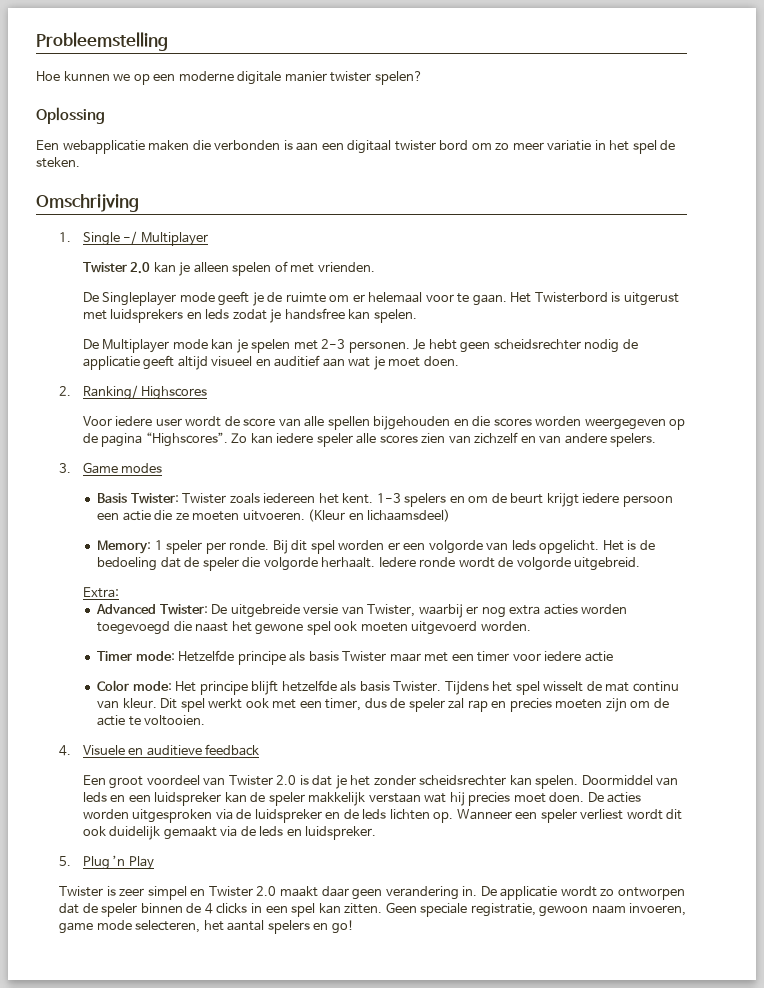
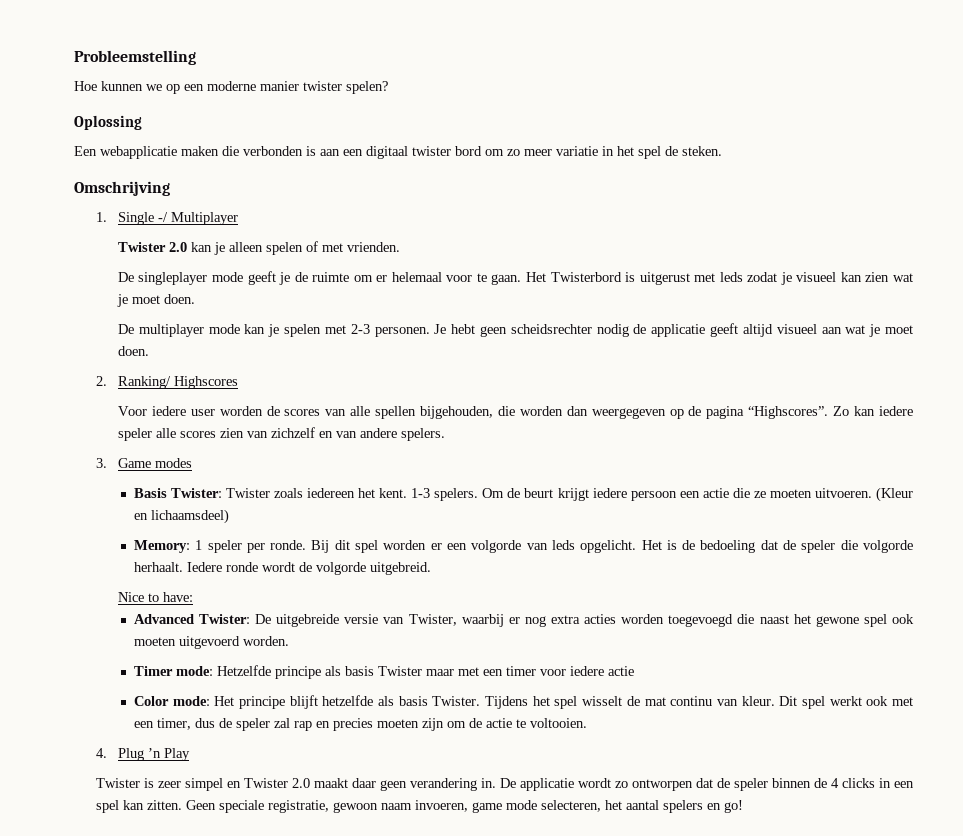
- Hoe kunnen we op een moderne digitale manier twister spelen?
+ Hoe kunnen we op een moderne manier twister spelen?
- De Singleplayer mode geeft je de ruimte om er helemaal voor te gaan.
+ De singleplayer mode geeft je de ruimte om er helemaal voor te gaan.
- Het Twisterbord is uitgerust met luidsprekers en leds zodat je handsfree kan spelen.
- De Multiplayer mode kan je spelen met 2-3 personen.
+ Het Twisterbord is uitgerust met leds zodat je visueel kan zien wat je moet doen.
+ De multiplayer mode kan je spelen met 2-3 personen.
- Je hebt geen scheidsrechter nodig de applicatie geeft altijd visueel en auditief aan wat je moet doen.
+ Je hebt geen scheidsrechter nodig de applicatie geeft altijd visueel aan wat je moet doen.
- Voor iedere user wordt de score van alle spellen bijgehouden en die scores worden weergegeven op de pagina “Highscores”.
+ Voor iedere user worden de scores van alle spellen bijgehouden, die worden dan weergegeven op de pagina “Highscores”.
- 1-3 spelers en om de beurt krijgt iedere persoon een actie die ze moeten uitvoeren.
+ 1-3 spelers. Om de beurt krijgt iedere persoon een actie die ze moeten uitvoeren.
- Extra:
+ Nice to have:
- 4. Visuele en auditieve feedback
- Een groot voordeel van Twister 2.0 is dat je het zonder scheidsrechter kan spelen. Doormiddel van leds en een luidspreker kan de speler makkelijk verstaan wat hij precies moet doen. De acties worden uitgesproken via de luidspreker en de leds lichten op. Wanneer een speler verliest wordt dit ook duidelijk gemaakt via de leds en luidspreker.
- 5. Plug ’n Play
+ 4. Plug ’n Play

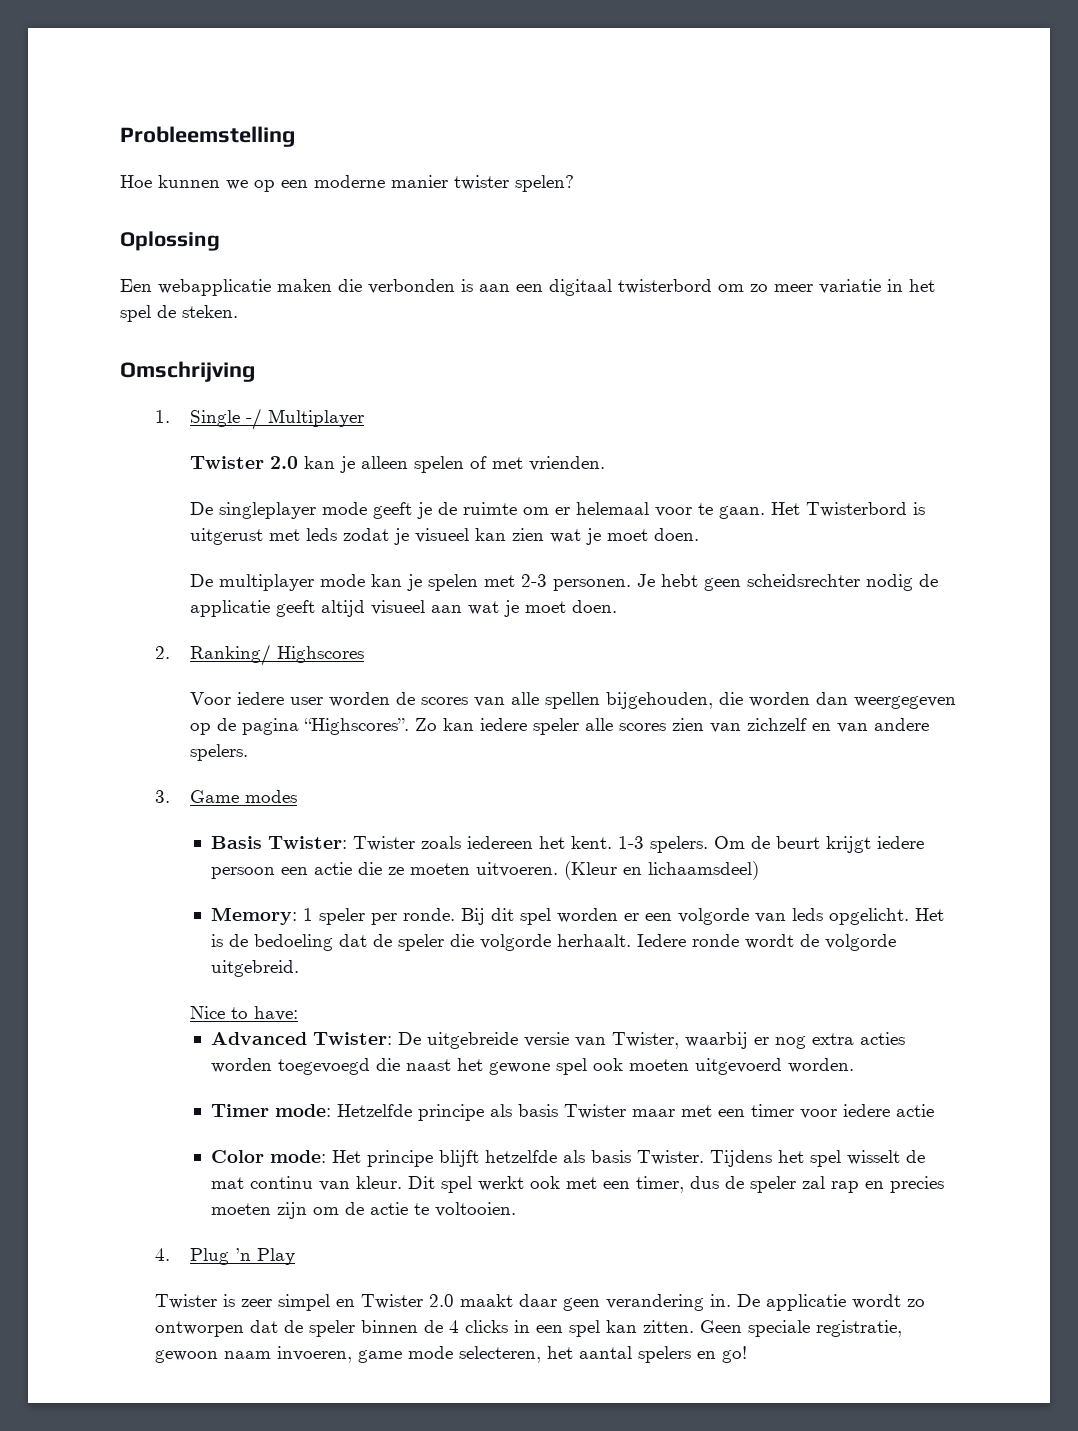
- Een webapplicatie maken die verbonden is aan een digitaal twister bord om zo meer variatie in het spel de steken.
+ Een webapplicatie maken die verbonden is aan een digitaal twisterbord om zo meer variatie in het spel de steken.

